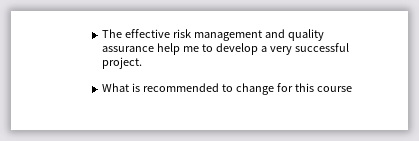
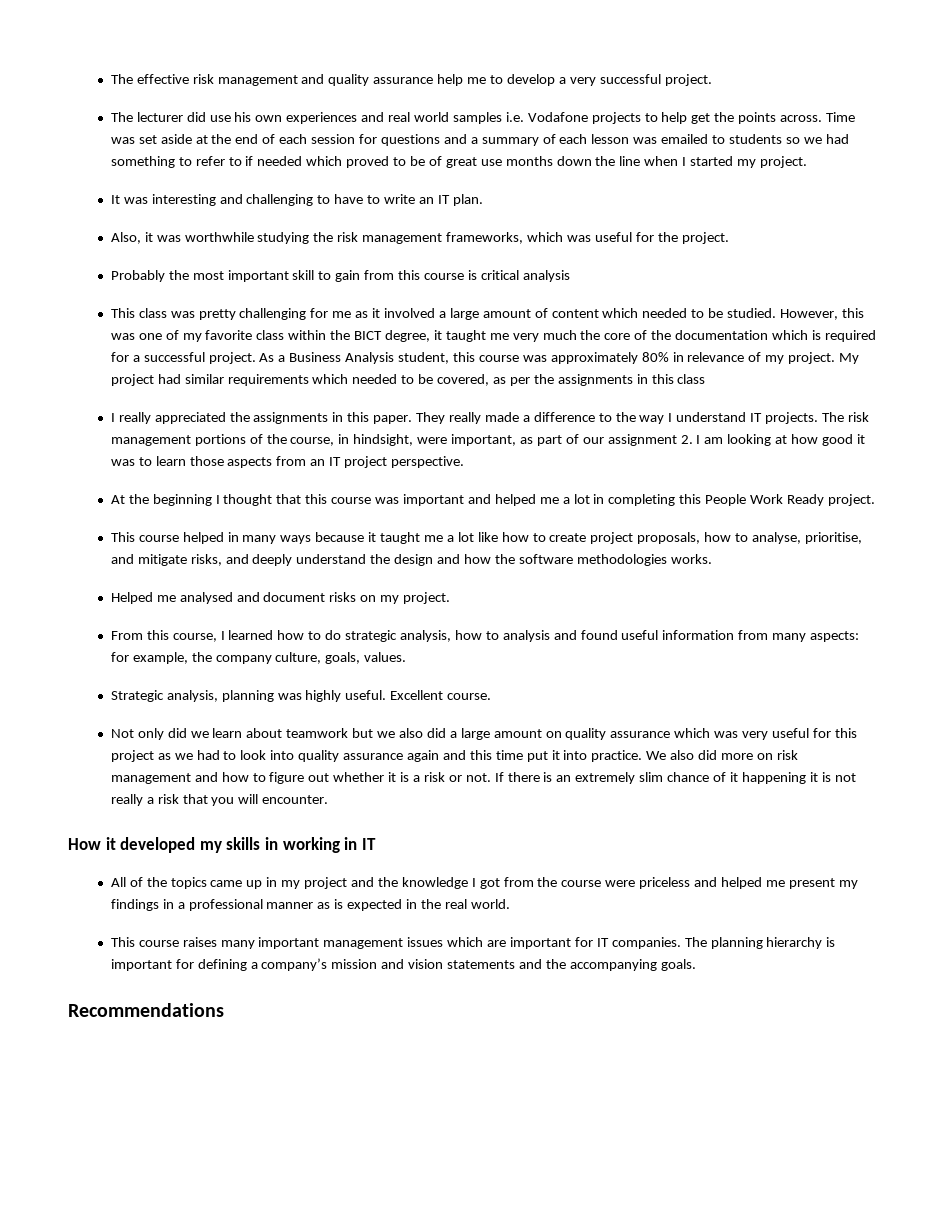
- What is recommended to change for this course
+ The lecturer did use his own experiences and real world samples i.e. Vodafone projects to help get the points across. Time was set aside at the end of each session for questions and a summary of each lesson was emailed to students so we had something to refer to if needed which proved to be of great use months down the line when I started my project.
+ It was interesting and challenging to have to write an IT plan.
+ Also, it was worthwhile studying the risk management frameworks, which was useful for the project.
+ Probably the most important skill to gain from this course is critical analysis
+ This class was pretty challenging for me as it involved a large amount of content which needed to be studied. However, this was one of my favorite class within the BICT degree, it taught me very much the core of the documentation which is required for a successful project. As a Business Analysis student, this course was approximately 80% in relevance of my project. My project had similar requirements which needed to be covered, as per the assignments in this class
+ I really appreciated the assignments in this paper. They really made a difference to the way I understand IT projects. The risk management portions of the course, in hindsight, were important, as part of our assignment 2. I am looking at how good it was to learn those aspects from an IT project perspective.
+ At the beginning I thought that this course was important and helped me a lot in completing this People Work Ready project.
+ This course helped in many ways because it taught me a lot like how to create project proposals, how to analyse, prioritise, and mitigate risks, and deeply understand the design and how the software methodologies works.
+ Helped me analysed and document risks on my project.
+ From this course, I learned how to do strategic analysis, how to analysis and found useful information from many aspects: for example, the company culture, goals, values.
+ Strategic analysis, planning was highly useful. Excellent course.
+ Not only did we learn about teamwork but we also did a large amount on quality assurance which was very useful for this project as we had to look into quality assurance again and this time put it into practice. We also did more on risk management and how to figure out whether it is a risk or not. If there is an extremely slim chance of it happening it is not really a risk that you will encounter.
+ How it developed my skills in working in IT
+ All of the topics came up in my project and the knowledge I got from the course were priceless and helped me present my findings in a professional manner as is expected in the real world.
+ This course raises many important management issues which are important for IT companies. The planning hierarchy is important for defining a company’s mission and vision statements and the accompanying goals.
+ Recommendations

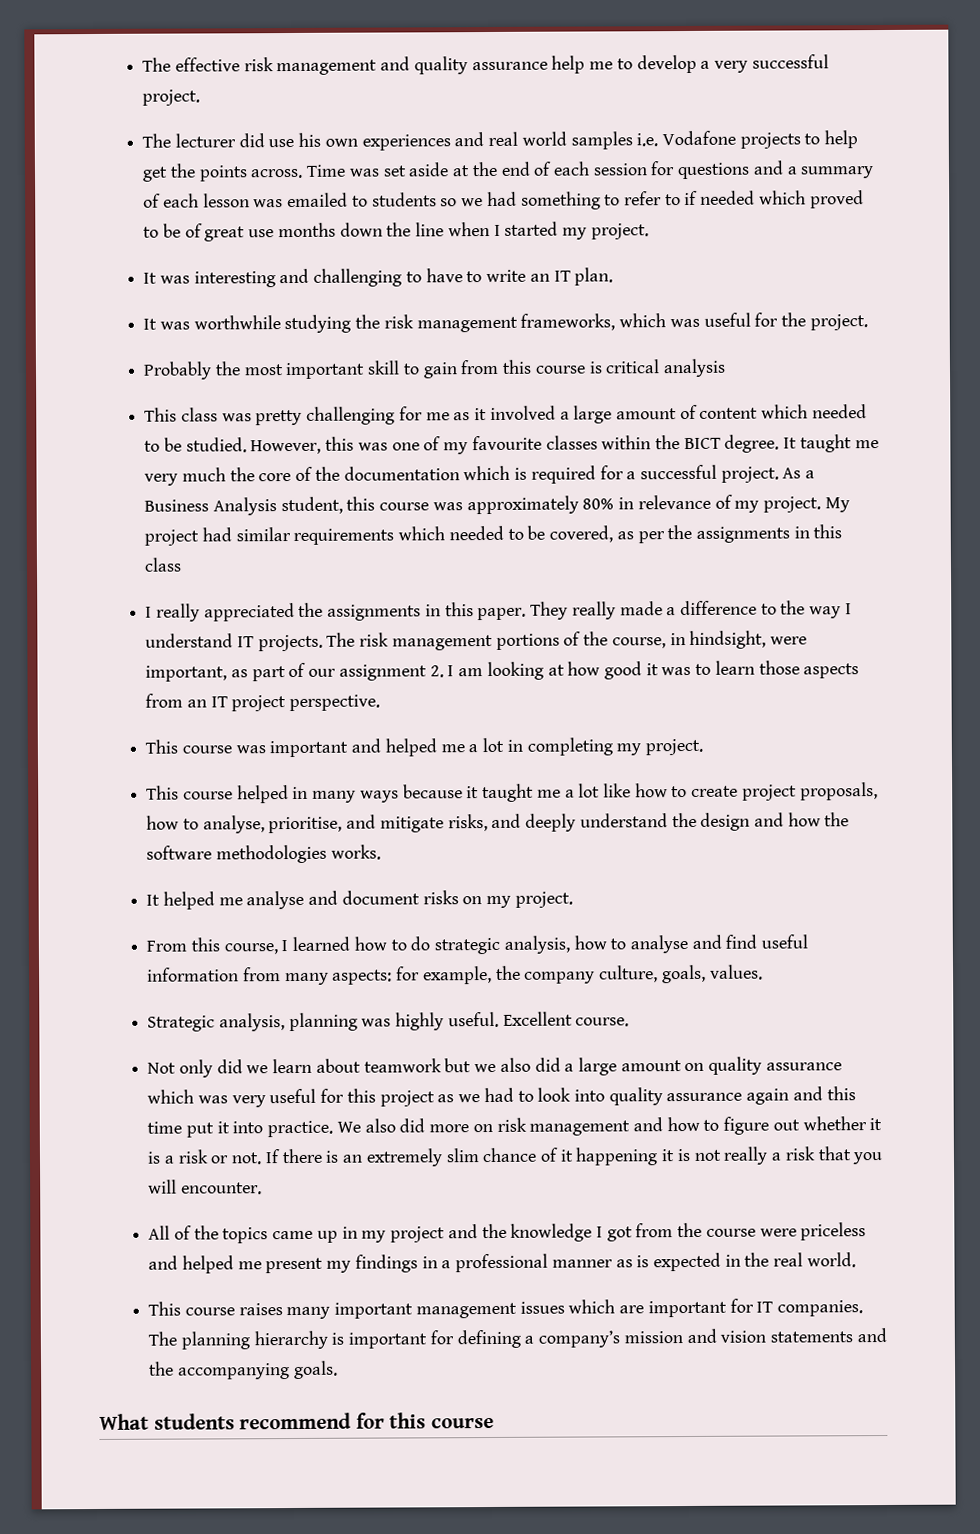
- Also, it was worthwhile studying the risk management frameworks, which was useful for the project.
+ It was worthwhile studying the risk management frameworks, which was useful for the project.
- However, this was one of my favorite class within the BICT degree, it taught me very much the core of the documentation which is required for a successful project.
+ However, this was one of my favourite classes within the BICT degree. It taught me very much the core of the documentation which is required for a successful project.
- At the beginning I thought that this course was important and helped me a lot in completing this People Work Ready project.
+ This course was important and helped me a lot in completing my project.
- Helped me analysed and document risks on my project.
+ It helped me analyse and document risks on my project.
- From this course, I learned how to do strategic analysis, how to analysis and found useful information from many aspects: for example, the company culture, goals, values.
+ From this course, I learned how to do strategic analysis, how to analyse and find useful information from many aspects: for example, the company culture, goals, values.
- How it developed my skills in working in IT
- Recommendations
+ What students recommend for this course

